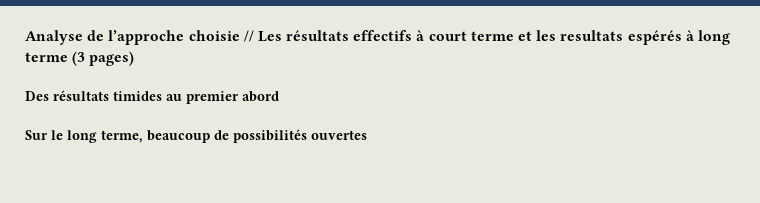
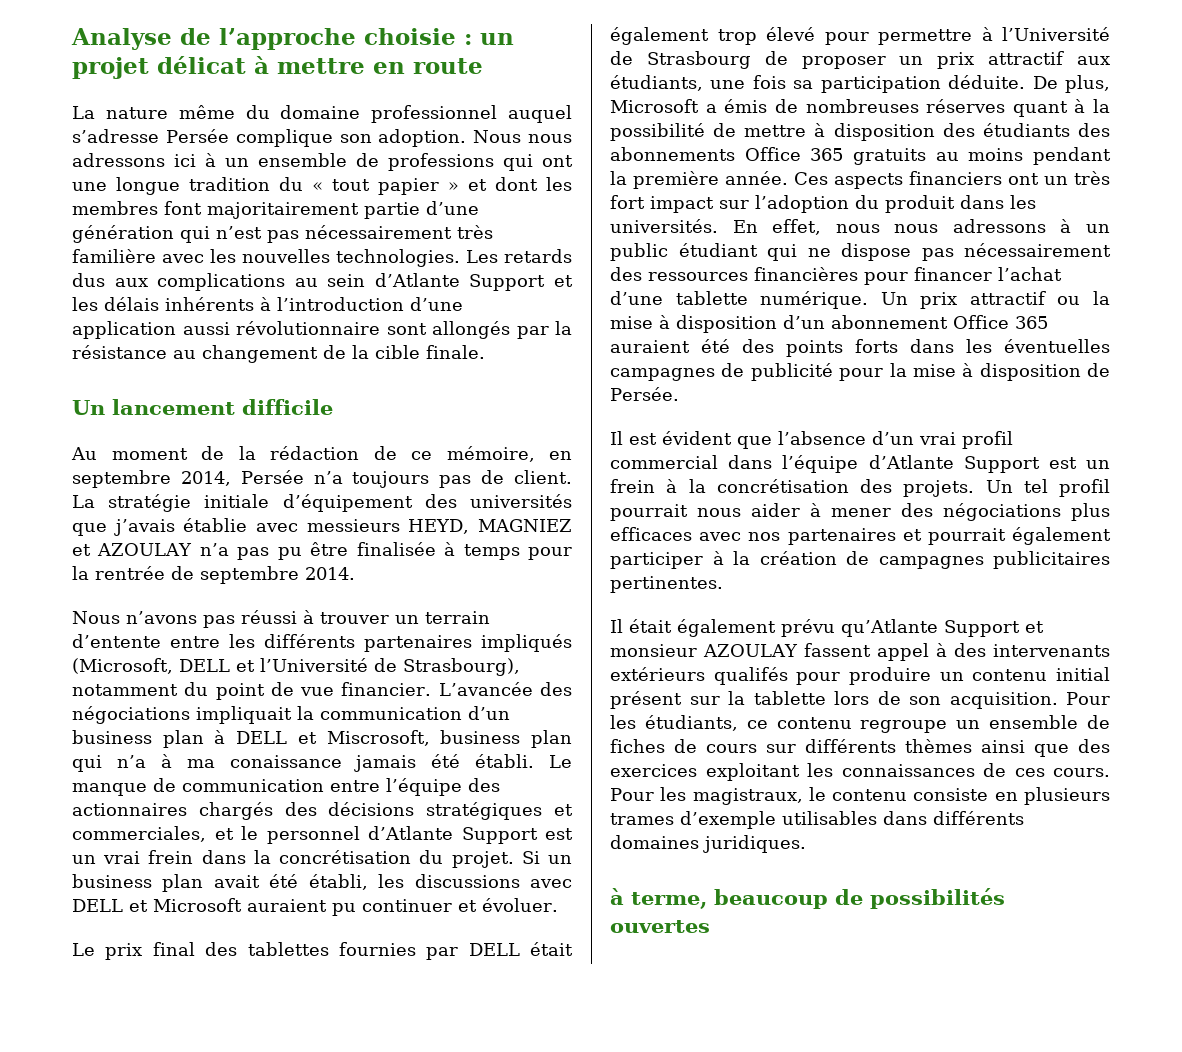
- Analyse de l’approche choisie // Les résultats effectifs à court terme et les resultats espérés à long terme (3 pages)
- Des résultats timides au premier abord
- Sur le long terme, beaucoup de possibilités ouvertes
+ Analyse de l’approche choisie : un projet délicat à mettre en route
+ La nature même du domaine professionnel auquel s’adresse Persée complique son adoption. Nous nous adressons ici à un ensemble de professions qui ont une longue tradition du « tout papier » et dont les membres font majoritairement partie d’une génération qui n’est pas nécessairement très familière avec les nouvelles technologies. Les retards dus aux complications au sein d’Atlante Support et les délais inhérents à l’introduction d’une application aussi révolutionnaire sont allongés par la résistance au changement de la cible finale.
+ Un lancement difficile
+ Au moment de la rédaction de ce mémoire, en septembre 2014, Persée n’a toujours pas de client. La stratégie initiale d’équipement des universités que j’avais établie avec messieurs HEYD, MAGNIEZ et AZOULAY n’a pas pu être finalisée à temps pour la rentrée de septembre 2014.
+ Nous n’avons pas réussi à trouver un terrain d’entente entre les différents partenaires impliqués (Microsoft, DELL et l’Université de Strasbourg), notamment du point de vue financier. L’avancée des négociations impliquait la communication d’un business plan à DELL et Miscrosoft, business plan qui n’a à ma conaissance jamais été établi. Le manque de communication entre l’équipe des actionnaires chargés des décisions stratégiques et commerciales, et le personnel d’Atlante Support est un vrai frein dans la concrétisation du projet. Si un business plan avait été établi, les discussions avec DELL et Microsoft auraient pu continuer et évoluer.
+ Le prix final des tablettes fournies par DELL était également trop élevé pour permettre à l’Université de Strasbourg de proposer un prix attractif aux étudiants, une fois sa participation déduite. De plus, Microsoft a émis de nombreuses réserves quant à la possibilité de mettre à disposition des étudiants des abonnements Office 365 gratuits au moins pendant la première année. Ces aspects financiers ont un très fort impact sur l’adoption du produit dans les universités. En effet, nous nous adressons à un public étudiant qui ne dispose pas nécessairement des ressources financières pour financer l’achat d’une tablette numérique. Un prix attractif ou la mise à disposition d’un abonnement Office 365 auraient été des points forts dans les éventuelles campagnes de publicité pour la mise à disposition de Persée.
+ Il est évident que l’absence d’un vrai profil commercial dans l’équipe d’Atlante Support est un frein à la concrétisation des projets. Un tel profil pourrait nous aider à mener des négociations plus efficaces avec nos partenaires et pourrait également participer à la création de campagnes publicitaires pertinentes.
+ Il était également prévu qu’Atlante Support et monsieur AZOULAY fassent appel à des intervenants extérieurs qualifés pour produire un contenu initial présent sur la tablette lors de son acquisition. Pour les étudiants, ce contenu regroupe un ensemble de fiches de cours sur différents thèmes ainsi que des exercices exploitant les connaissances de ces cours. Pour les magistraux, le contenu consiste en plusieurs trames d’exemple utilisables dans différents domaines juridiques.
+ à terme, beaucoup de possibilités ouvertes

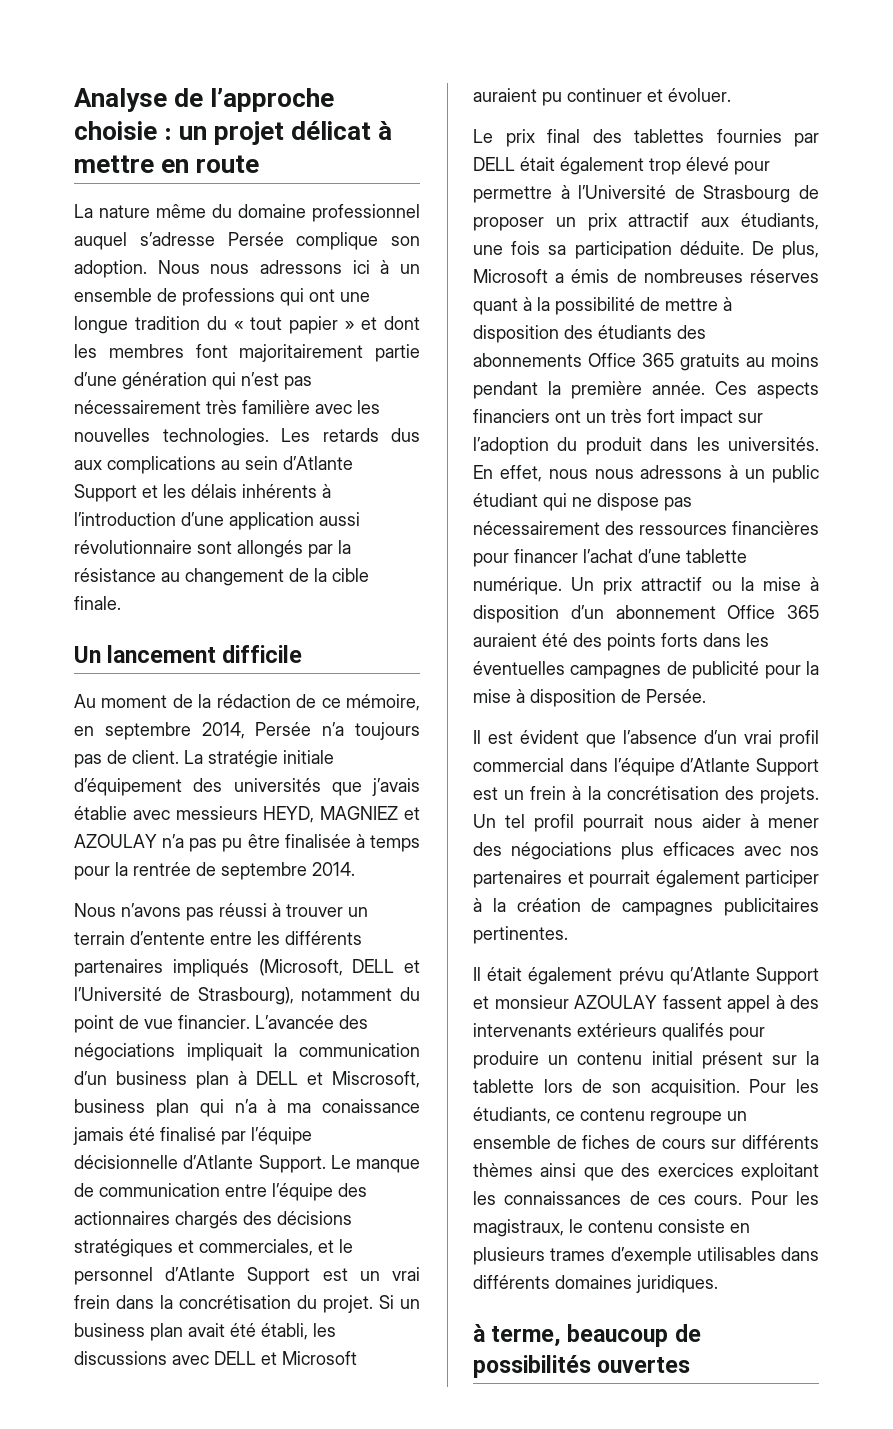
- L’avancée des négociations impliquait la communication d’un business plan à DELL et Miscrosoft, business plan qui n’a à ma conaissance jamais été établi.
+ L’avancée des négociations impliquait la communication d’un business plan à DELL et Miscrosoft, business plan qui n’a à ma conaissance jamais été finalisé par l’équipe décisionnelle d’Atlante Support.

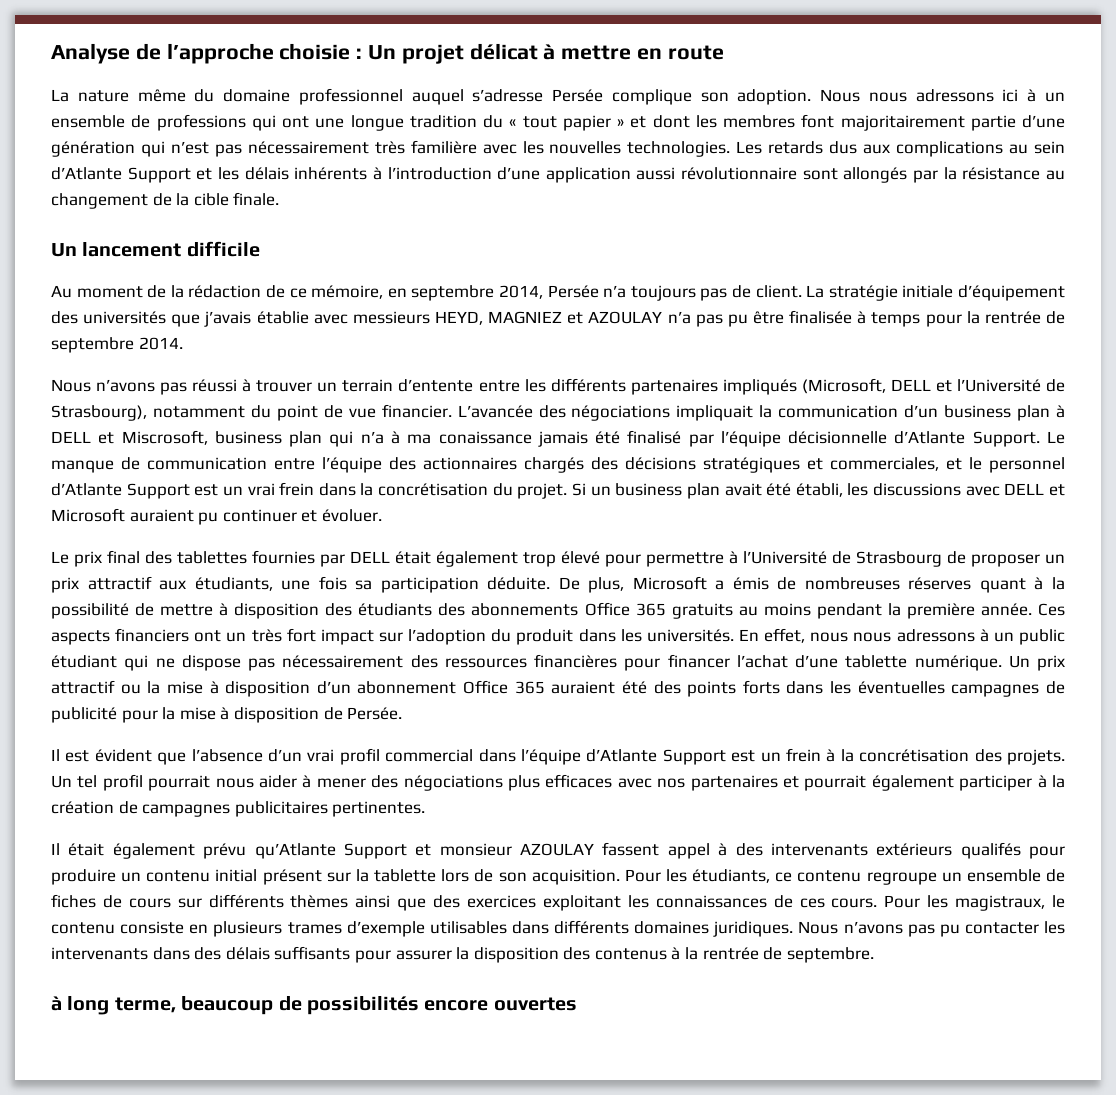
- Analyse de l’approche choisie : un projet délicat à mettre en route
+ Analyse de l’approche choisie : Un projet délicat à mettre en route
- Pour les magistraux, le contenu consiste en plusieurs trames d’exemple utilisables dans différents domaines juridiques.
- à terme, beaucoup de possibilités ouvertes
+ Pour les magistraux, le contenu consiste en plusieurs trames d’exemple utilisables dans différents domaines juridiques. Nous n’avons pas pu contacter les intervenants dans des délais suffisants pour assurer la disposition des contenus à la rentrée de septembre.
+ à long terme, beaucoup de possibilités encore ouvertes

